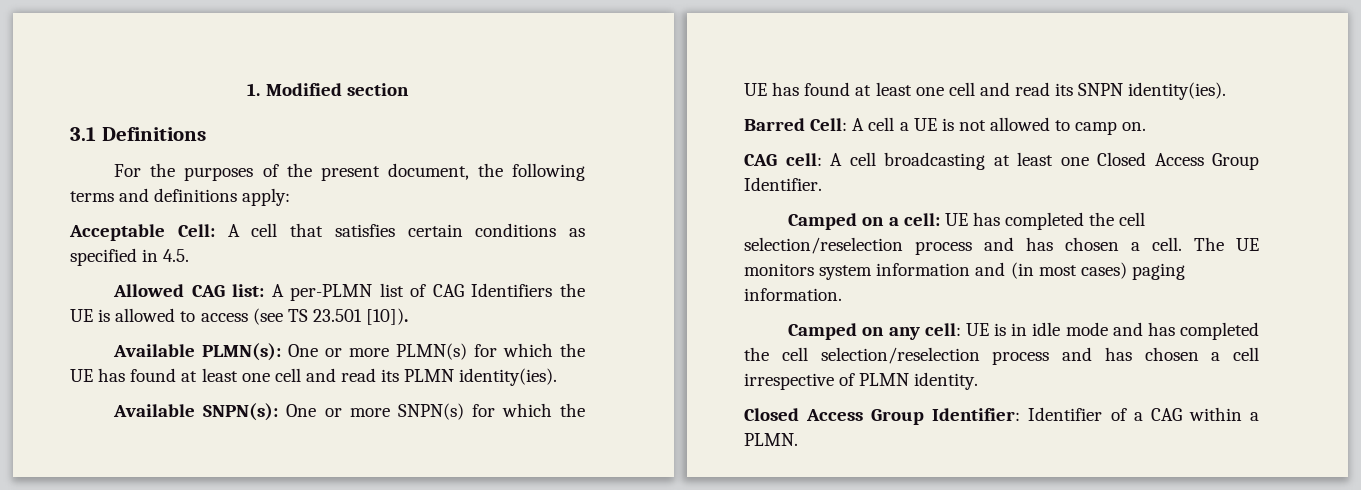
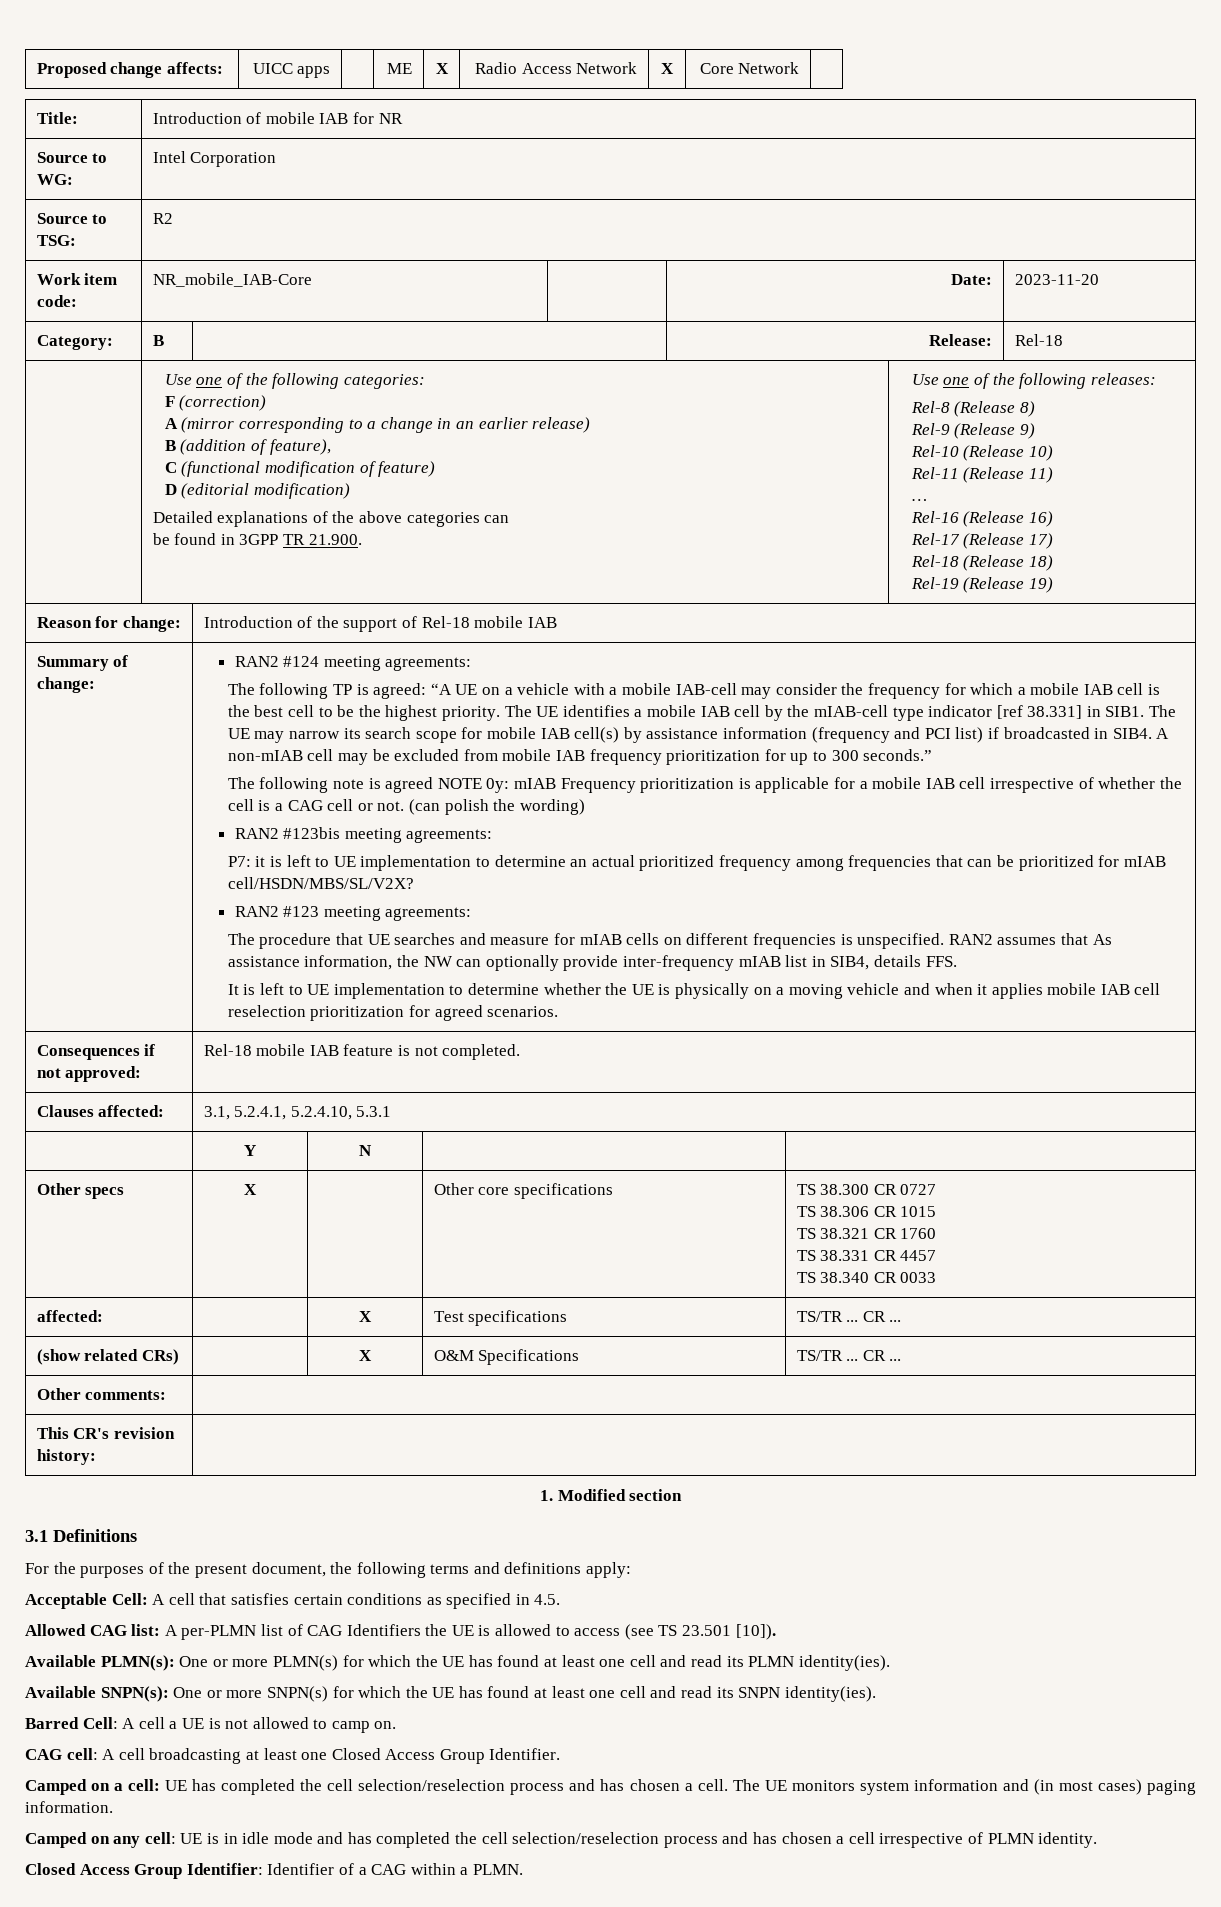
+ Proposed change affects: | UICC apps | | ME | X | Radio Access Network | X | Core Network |
+ Title: | Introduction of mobile IAB for NR
+ Source to WG: | Intel Corporation
+ Source to TSG: | R2
+ Work item code: | NR_mobile_IAB-Core | | Date: | 2023-11-20
+ Category: | B | | Release: | Rel-18
+ | Use one of the following categories:
+ F (correction)
+ A (mirror corresponding to a change in an earlier release)
+ B (addition of feature),
+ C (functional modification of feature)
+ D (editorial modification)
+ Detailed explanations of the above categories can
+ be found in 3GPP TR 21.900. | Use one of the following releases:
+ Rel-8 (Release 8)
+ Rel-9 (Release 9)
+ Rel-10 (Release 10)
+ Rel-11 (Release 11)
+ …
+ Rel-16 (Release 16)
+ Rel-17 (Release 17)
+ Rel-18 (Release 18)
+ Rel-19 (Release 19)
+ Reason for change: | Introduction of the support of Rel-18 mobile IAB
+ Summary of change: | RAN2 #124 meeting agreements:
+ The following TP is agreed: “A UE on a vehicle with a mobile IAB-cell may consider the frequency for which a mobile IAB cell is the best cell to be the highest priority. The UE identifies a mobile IAB cell by the mIAB-cell type indicator [ref 38.331] in SIB1. The UE may narrow its search scope for mobile IAB cell(s) by assistance information (frequency and PCI list) if broadcasted in SIB4. A non-mIAB cell may be excluded from mobile IAB frequency prioritization for up to 300 seconds.”
+ The following note is agreed NOTE 0y: mIAB Frequency prioritization is applicable for a mobile IAB cell irrespective of whether the cell is a CAG cell or not. (can polish the wording)
+ RAN2 #123bis meeting agreements:
+ P7: it is left to UE implementation to determine an actual prioritized frequency among frequencies that can be prioritized for mIAB cell/HSDN/MBS/SL/V2X?
+ RAN2 #123 meeting agreements:
+ The procedure that UE searches and measure for mIAB cells on different frequencies is unspecified. RAN2 assumes that As assistance information, the NW can optionally provide inter-frequency mIAB list in SIB4, details FFS.
+ It is left to UE implementation to determine whether the UE is physically on a moving vehicle and when it applies mobile IAB cell reselection prioritization for agreed scenarios.
+ Consequences if not approved: | Rel-18 mobile IAB feature is not completed.
+ Clauses affected: | 3.1, 5.2.4.1, 5.2.4.10, 5.3.1
+ | Y | N | |
+ Other specs | X | | Other core specifications | TS 38.300 CR 0727
+ TS 38.306 CR 1015
+ TS 38.321 CR 1760
+ TS 38.331 CR 4457
+ TS 38.340 CR 0033
+ affected: | | X | Test specifications | TS/TR ... CR ...
+ (show related CRs) | | X | O&M Specifications | TS/TR ... CR ...
+ Other comments: |
+ This CR's revision history: |

